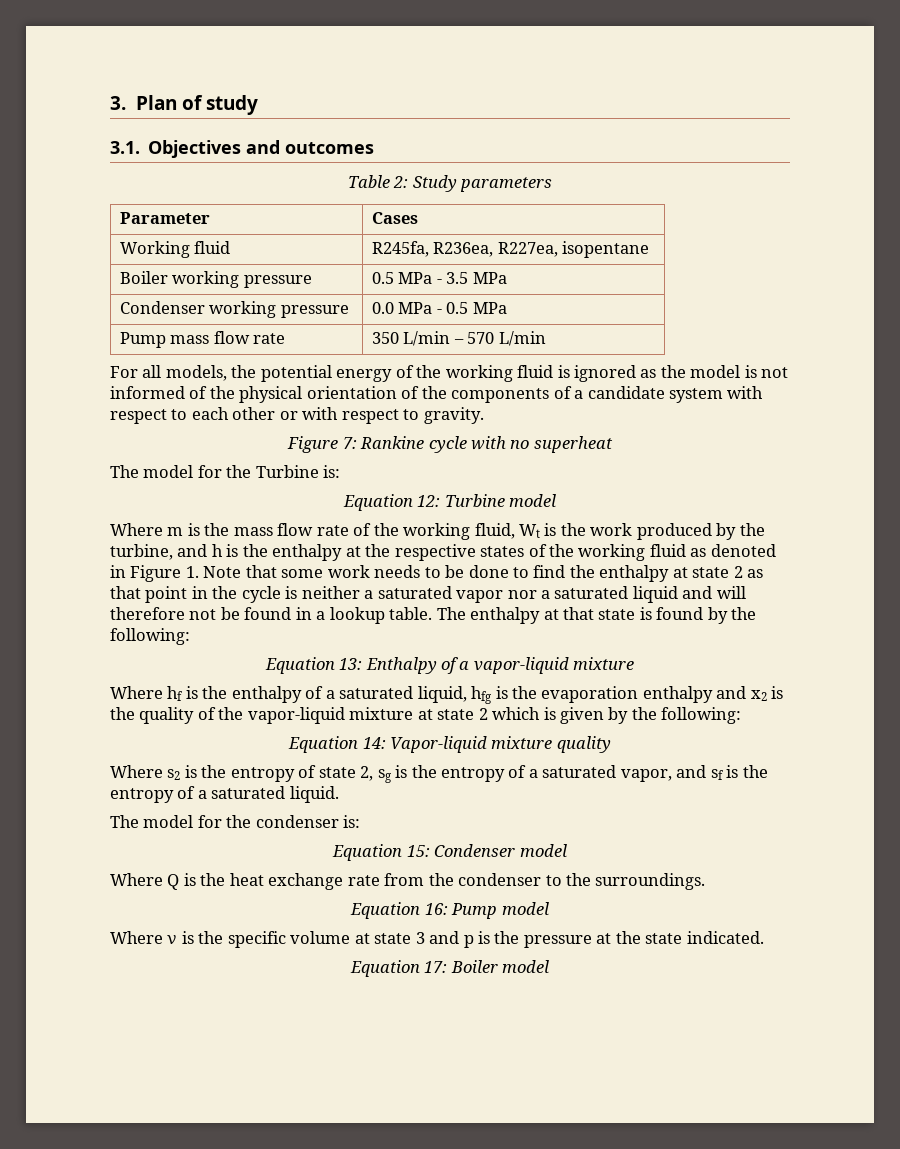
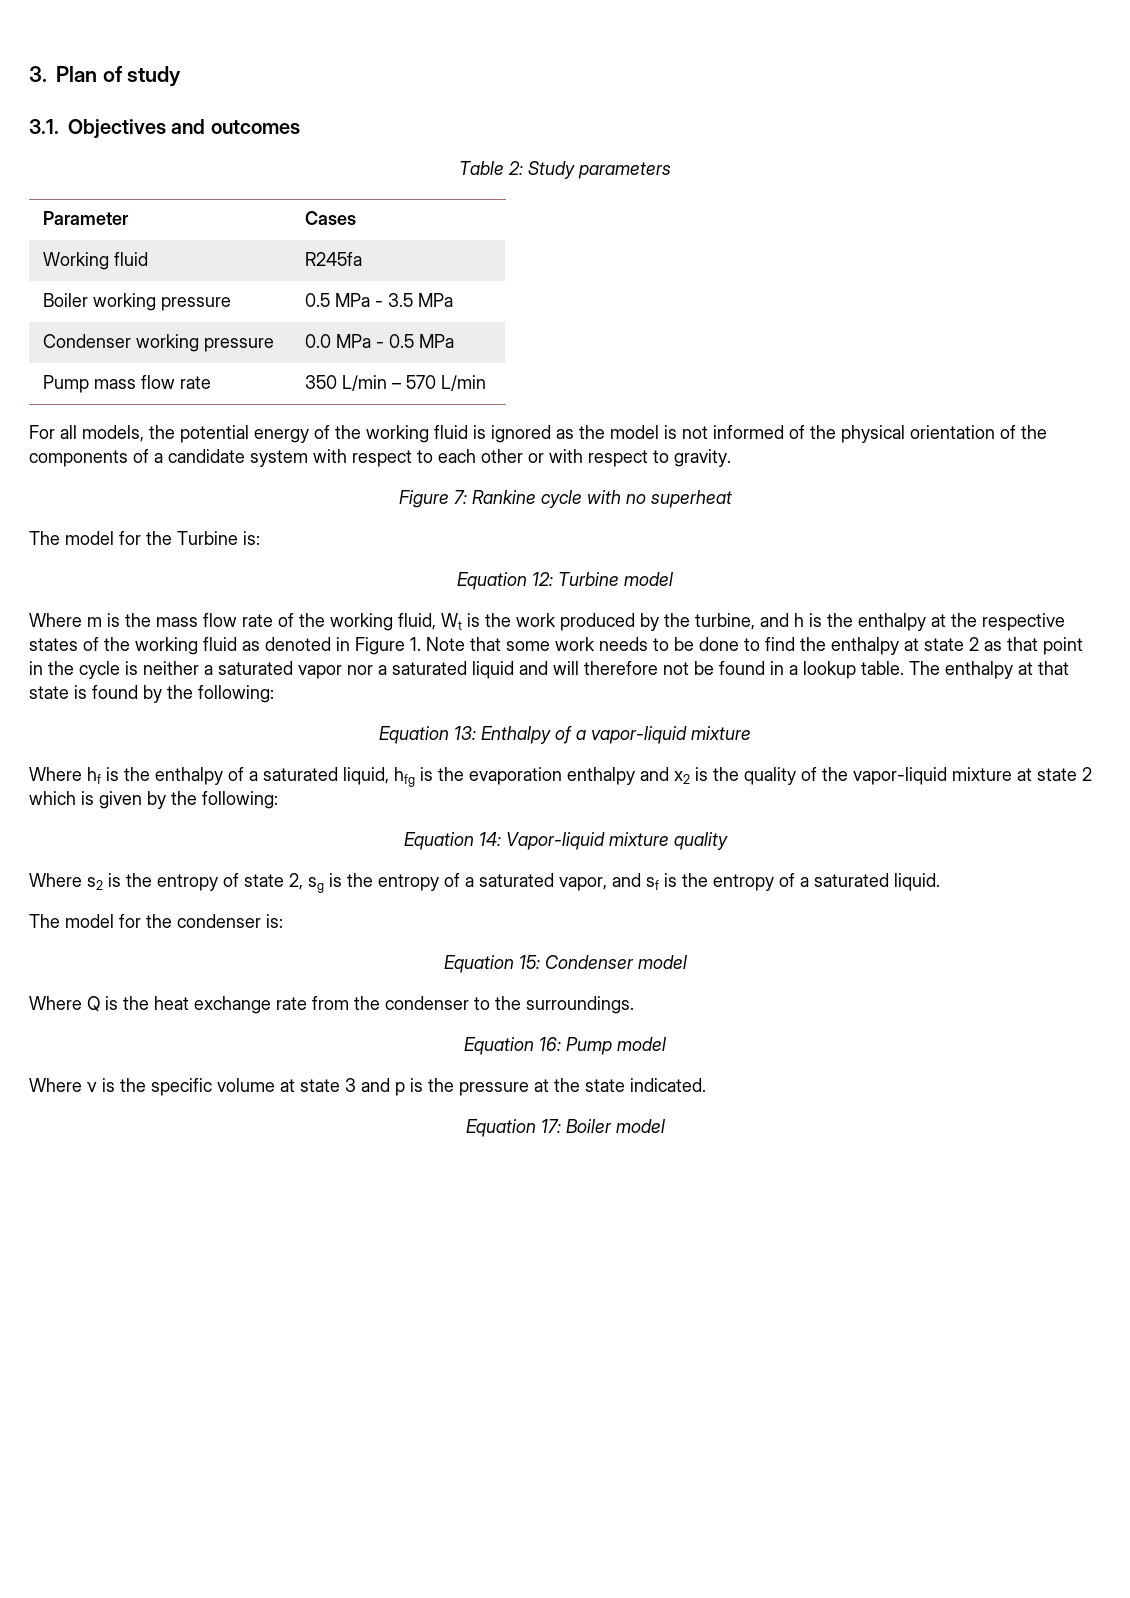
- Working fluid | R245fa, R236ea, R227ea, isopentane
+ Working fluid | R245fa

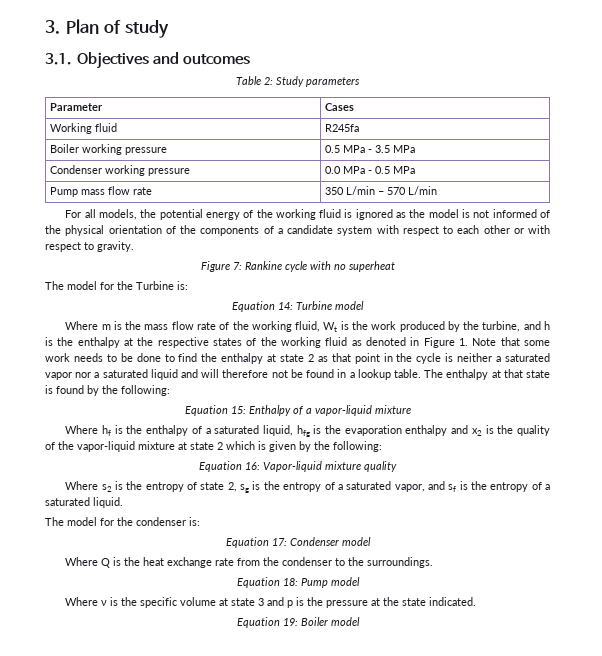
- Equation 12: Turbine model
+ Equation 14: Turbine model
- Equation 13: Enthalpy of a vapor-liquid mixture
+ Equation 15: Enthalpy of a vapor-liquid mixture
- Equation 14: Vapor-liquid mixture quality
+ Equation 16: Vapor-liquid mixture quality
- Equation 15: Condenser model
+ Equation 17: Condenser model
- Equation 16: Pump model
+ Equation 18: Pump model
- Equation 17: Boiler model
+ Equation 19: Boiler model

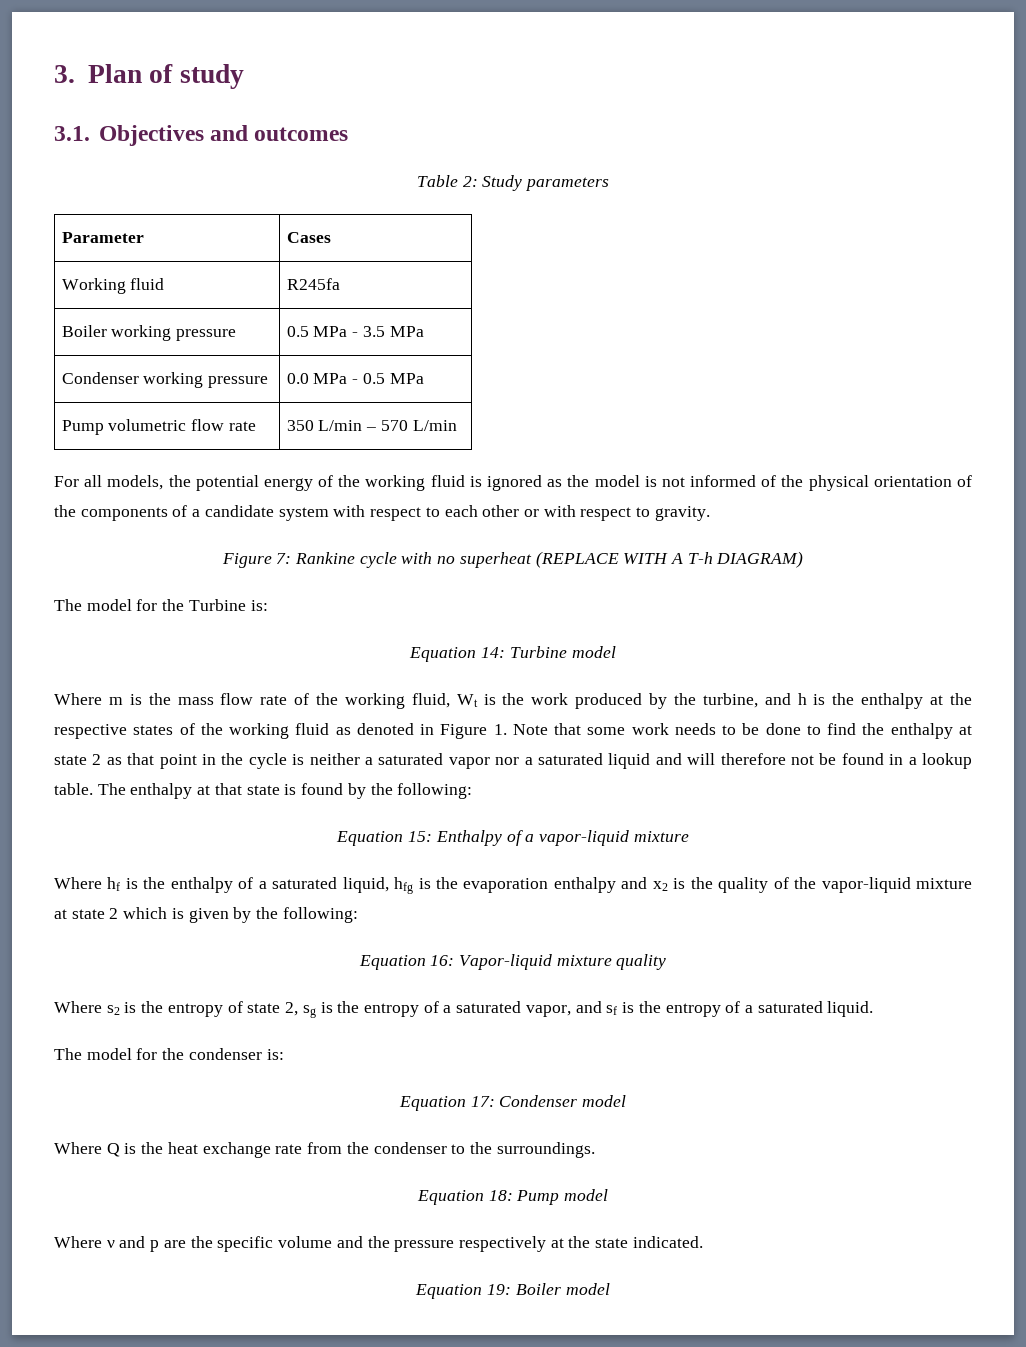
- Pump mass flow rate | 350 L/min – 570 L/min
+ Pump volumetric flow rate | 350 L/min – 570 L/min
- Figure 7: Rankine cycle with no superheat
+ Figure 7: Rankine cycle with no superheat (REPLACE WITH A T-h DIAGRAM)
- Where ν is the specific volume at state 3 and p is the pressure at the state indicated.
+ Where ν and p are the specific volume and the pressure respectively at the state indicated.

